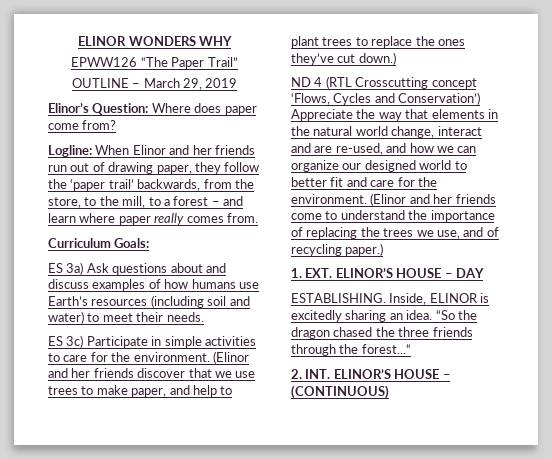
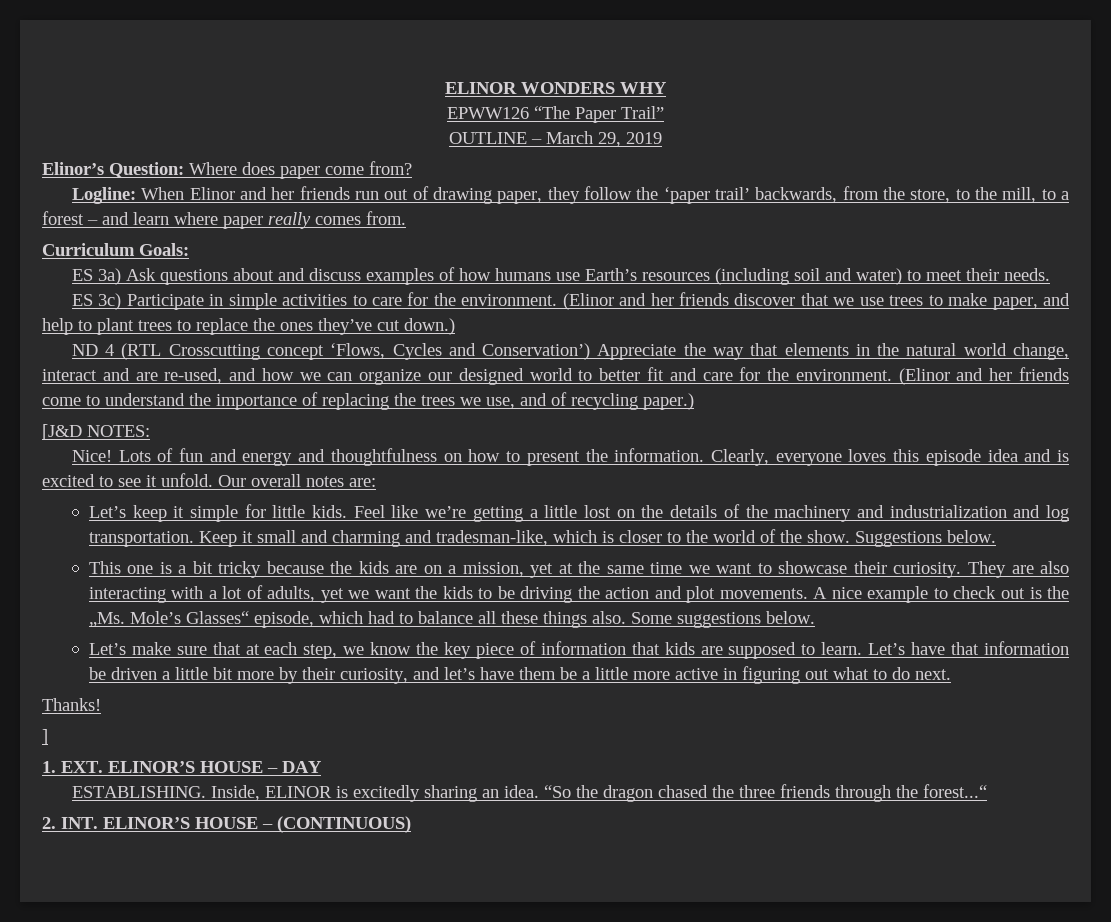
+ [J&D NOTES:
+ Nice! Lots of fun and energy and thoughtfulness on how to present the information. Clearly, everyone loves this episode idea and is excited to see it unfold. Our overall notes are:
+ Let’s keep it simple for little kids. Feel like we’re getting a little lost on the details of the machinery and industrialization and log transportation. Keep it small and charming and tradesman-like, which is closer to the world of the show. Suggestions below.
+ This one is a bit tricky because the kids are on a mission, yet at the same time we want to showcase their curiosity. They are also interacting with a lot of adults, yet we want the kids to be driving the action and plot movements. A nice example to check out is the „Ms. Mole’s Glasses“ episode, which had to balance all these things also. Some suggestions below.
+ Let’s make sure that at each step, we know the key piece of information that kids are supposed to learn. Let’s have that information be driven a little bit more by their curiosity, and let’s have them be a little more active in figuring out what to do next.
+ Thanks!
+ ]

